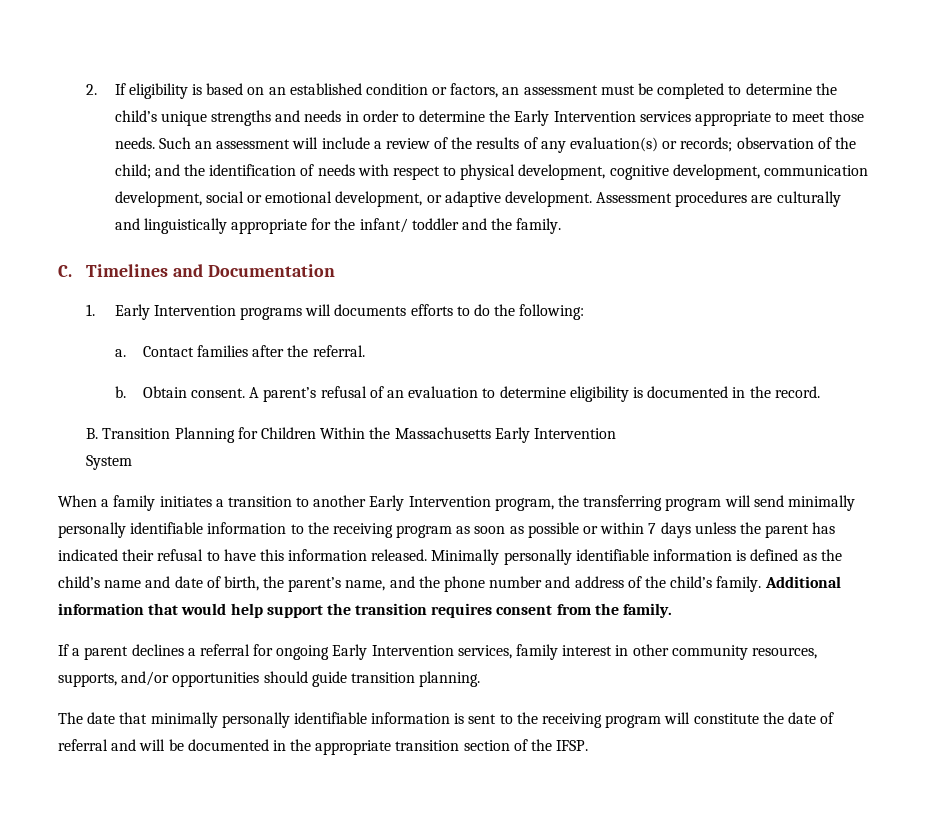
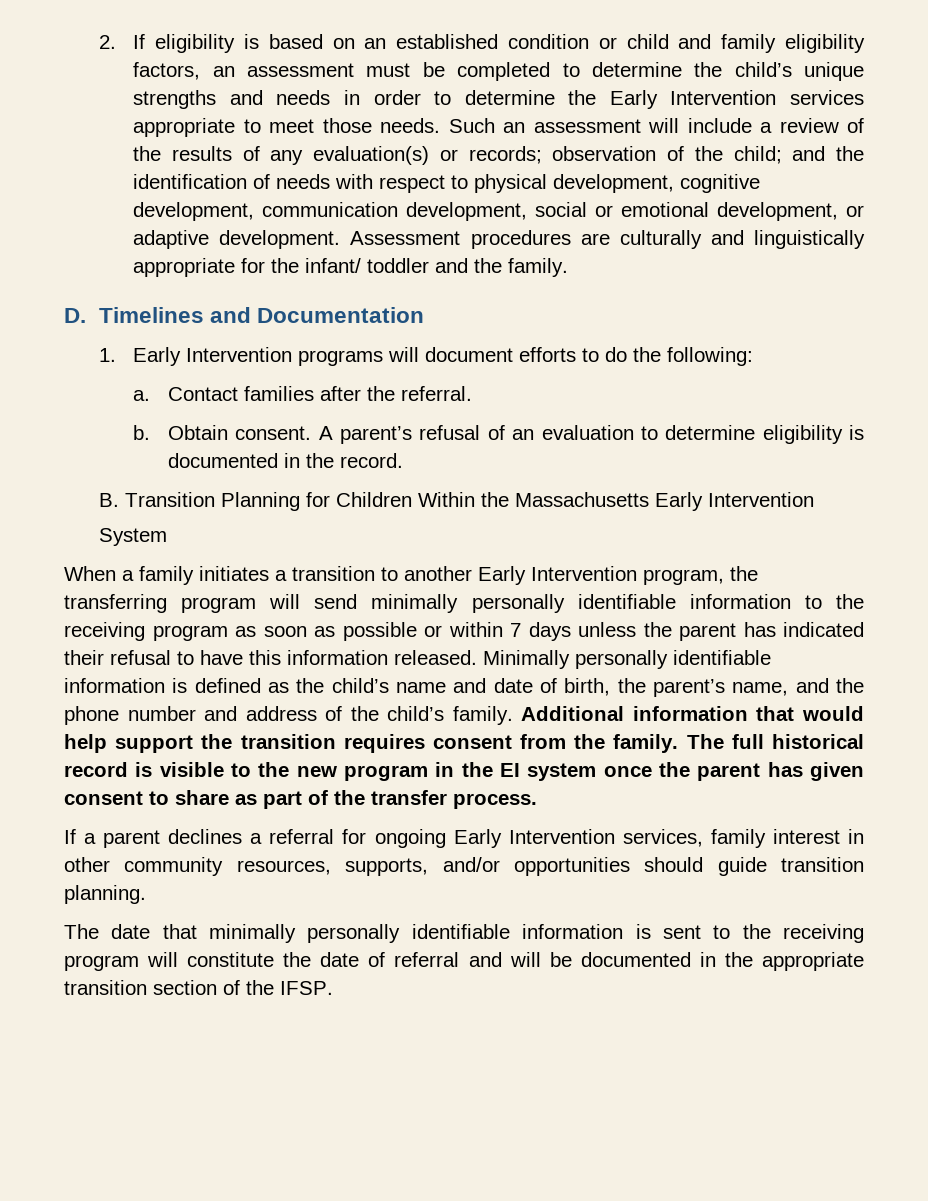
- 2. If eligibility is based on an established condition or factors, an assessment must be completed to determine the child’s unique strengths and needs in order to determine the Early Intervention services appropriate to meet those needs.
+ 2. If eligibility is based on an established condition or child and family eligibility factors, an assessment must be completed to determine the child’s unique strengths and needs in order to determine the Early Intervention services appropriate to meet those needs.
- C. Timelines and Documentation
+ D. Timelines and Documentation
- 1. Early Intervention programs will documents efforts to do the following:
+ 1. Early Intervention programs will document efforts to do the following:
+ The full historical record is visible to the new program in the EI system once the parent has given consent to share as part of the transfer process.

